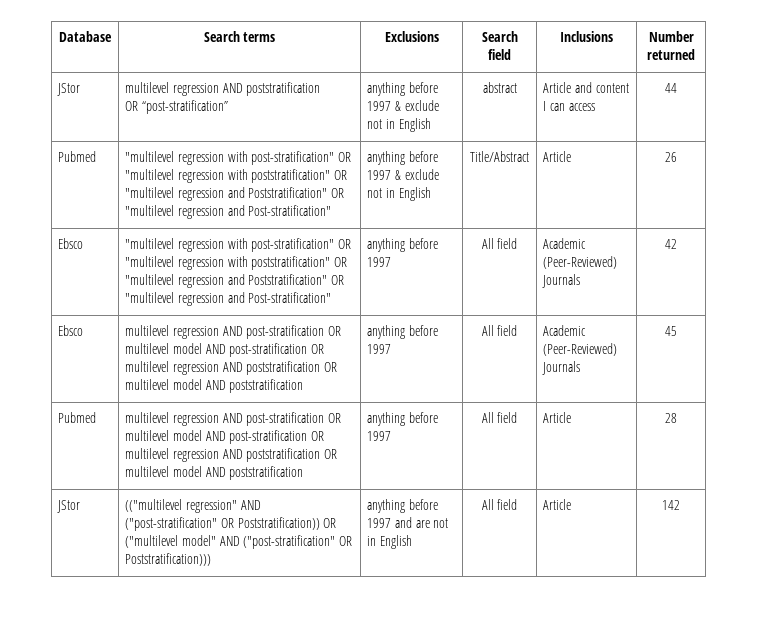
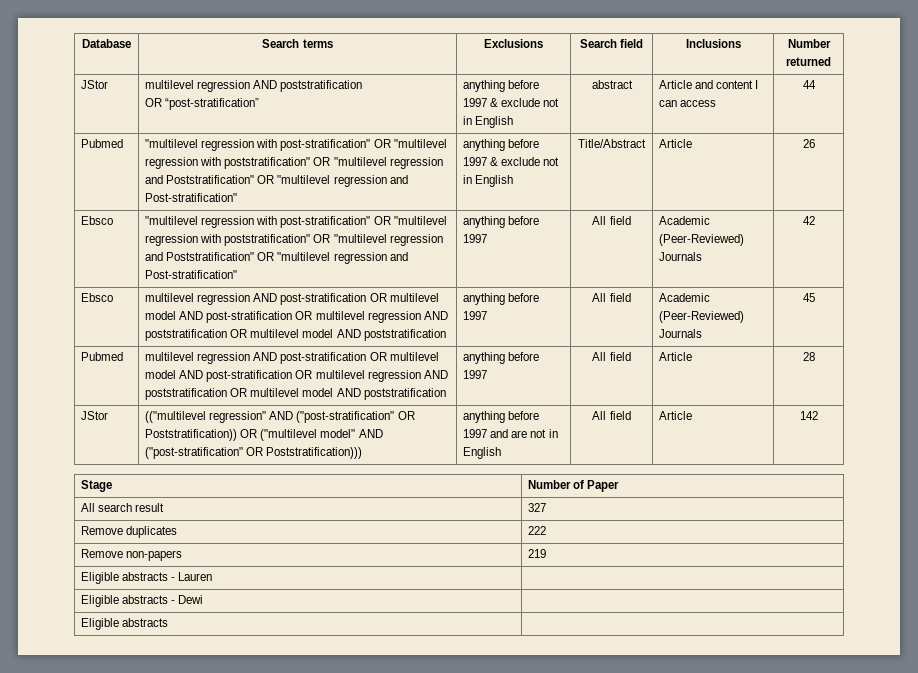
+ Stage | Number of Paper
+ All search result | 327
+ Remove duplicates | 222
+ Remove non-papers | 219
+ Eligible abstracts - Lauren |
+ Eligible abstracts - Dewi |
+ Eligible abstracts |

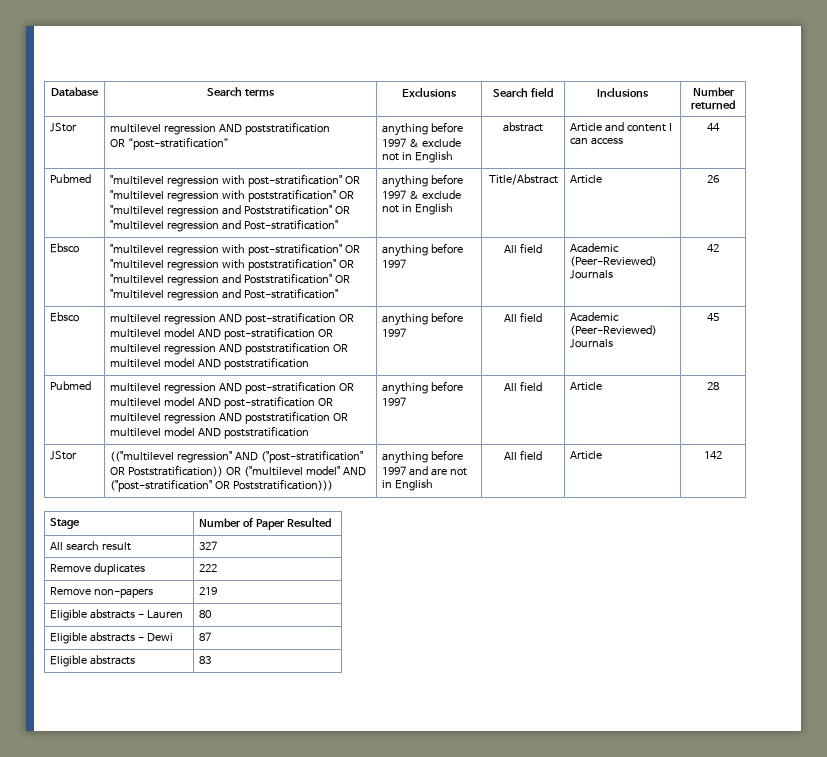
- Stage | Number of Paper
+ Stage | Number of Paper Resulted
- Eligible abstracts - Lauren |
+ Eligible abstracts - Lauren | 80
- Eligible abstracts - Dewi |
+ Eligible abstracts - Dewi | 87
- Eligible abstracts |
+ Eligible abstracts | 83

